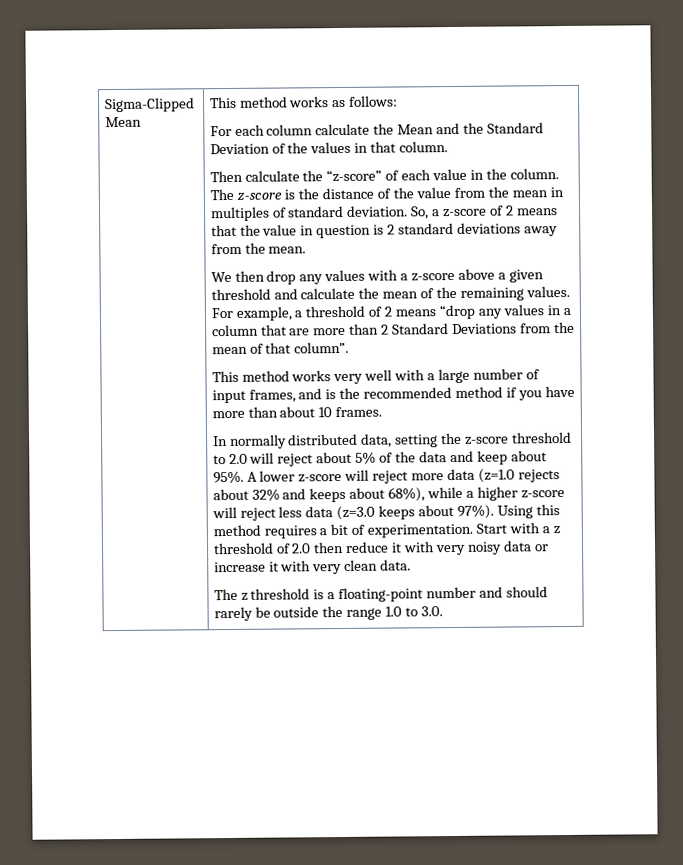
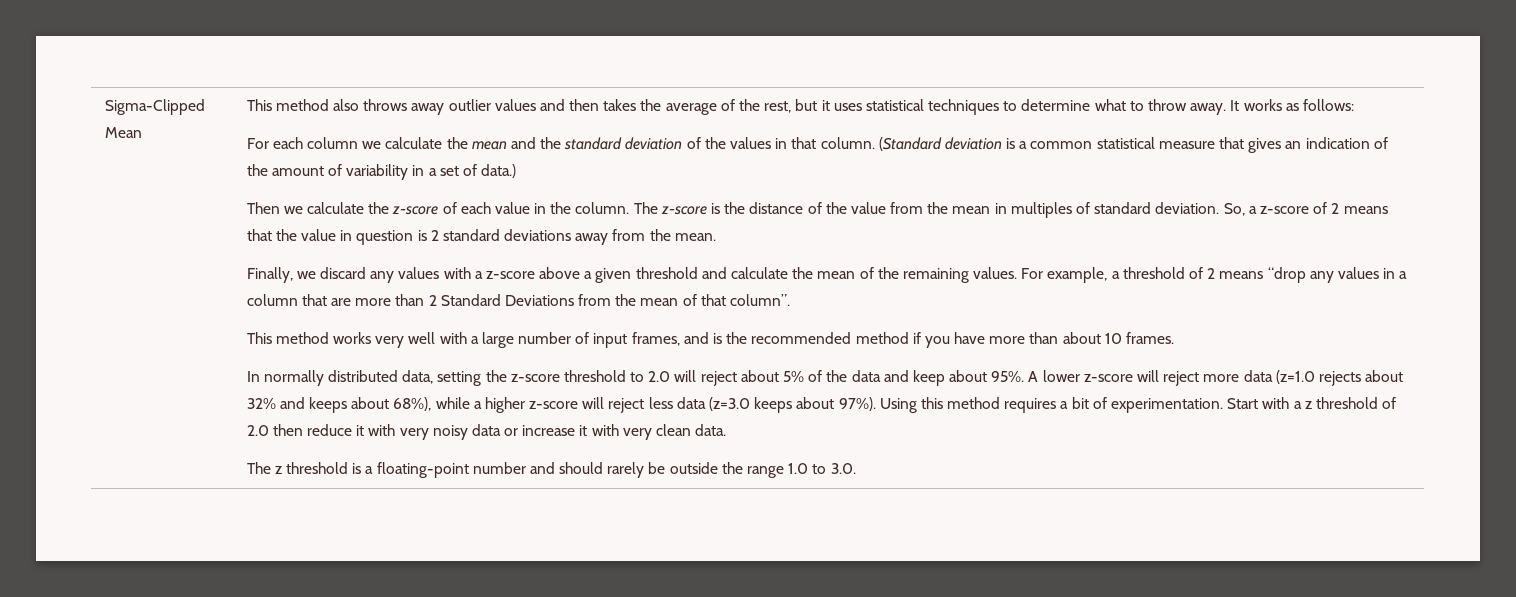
- This method works as follows:
+ This method also throws away outlier values and then takes the average of the rest, but it uses statistical techniques to determine what to throw away. It works as follows:
- For each column calculate the Mean and the Standard Deviation of the values in that column.
+ For each column we calculate the mean and the standard deviation of the values in that column. (Standard deviation is a common statistical measure that gives an indication of the amount of variability in a set of data.)
- Then calculate the “z-score” of each value in the column.
+ Then we calculate the z-score of each value in the column.
- We then drop any values with a z-score above a given threshold and calculate the mean of the remaining values.
+ Finally, we discard any values with a z-score above a given threshold and calculate the mean of the remaining values.

